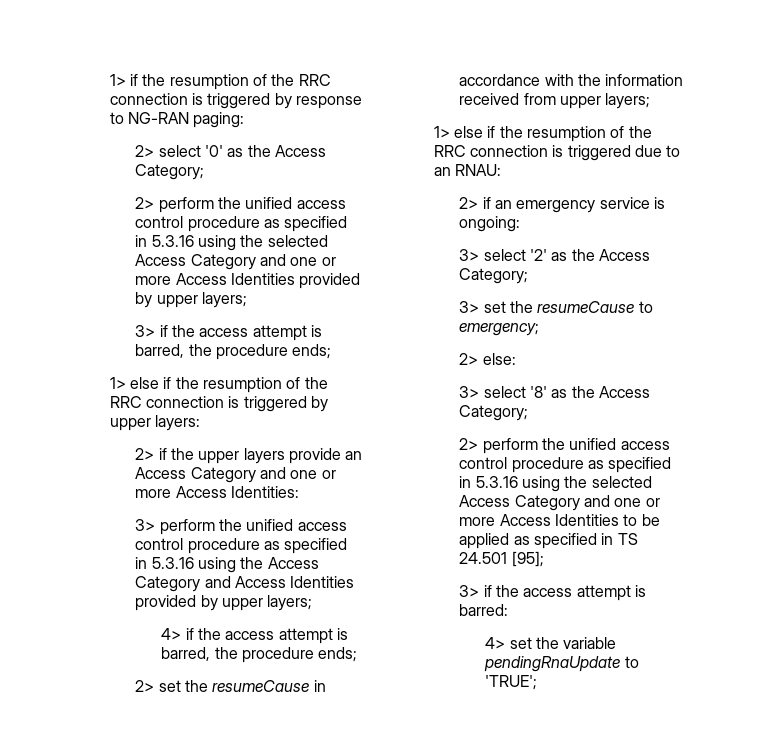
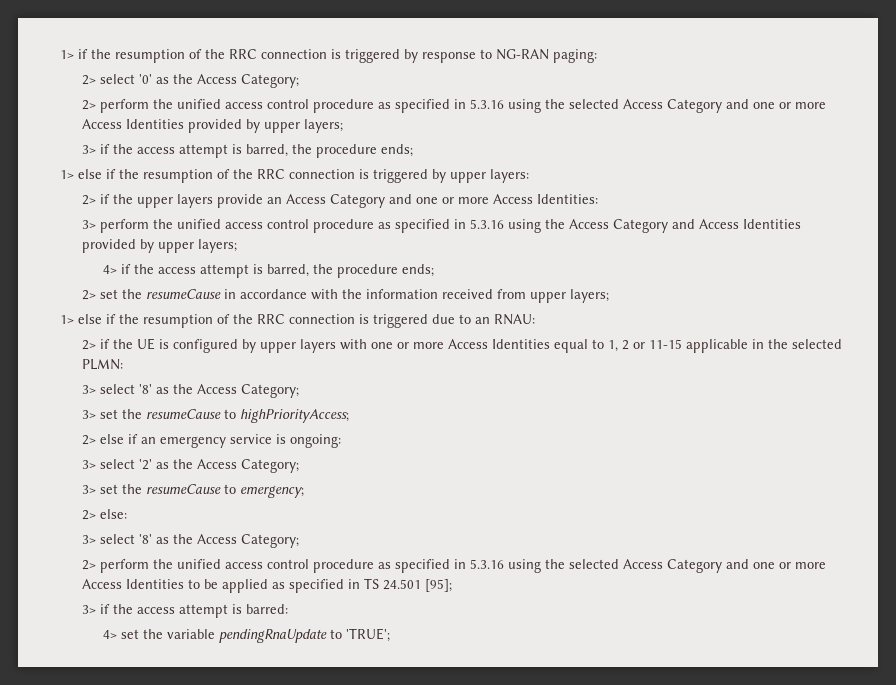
- 2> if an emergency service is ongoing:
+ 2> if the UE is configured by upper layers with one or more Access Identities equal to 1, 2 or 11-15 applicable in the selected PLMN:
+ 3> select '8' as the Access Category;
+ 3> set the resumeCause to highPriorityAccess;
+ 2> else if an emergency service is ongoing:

